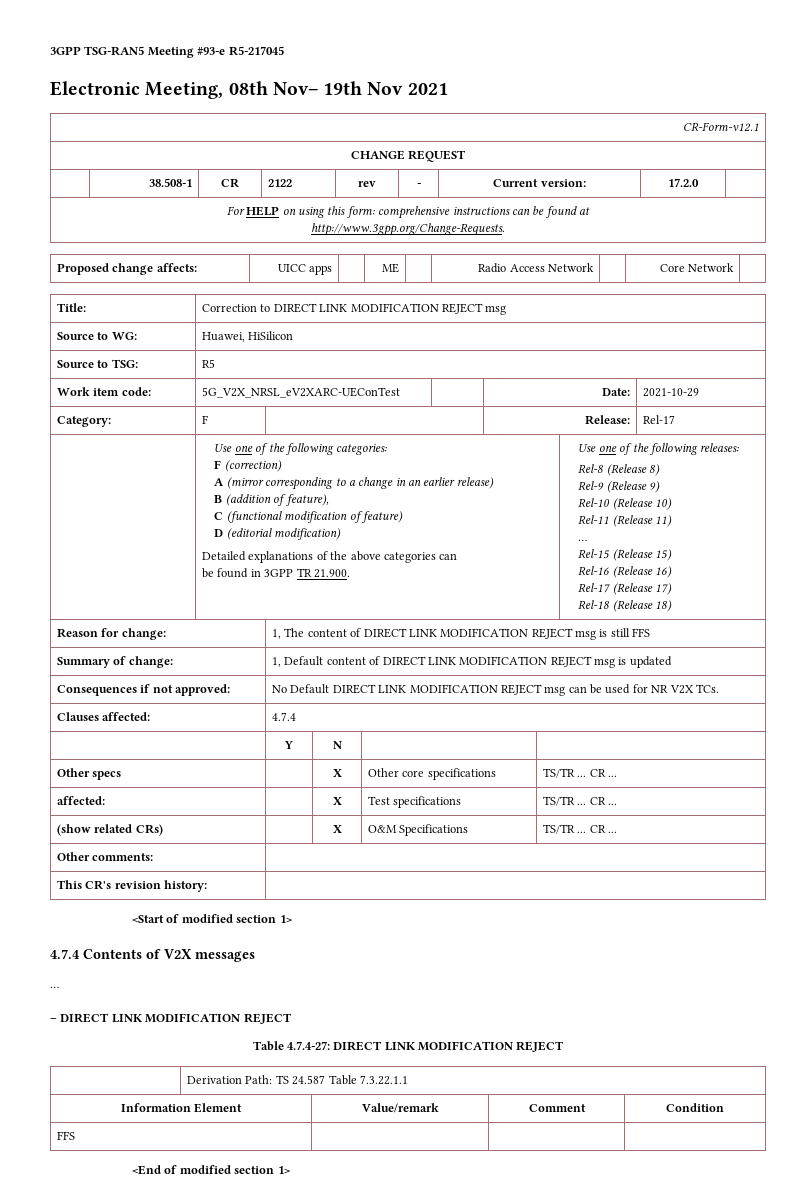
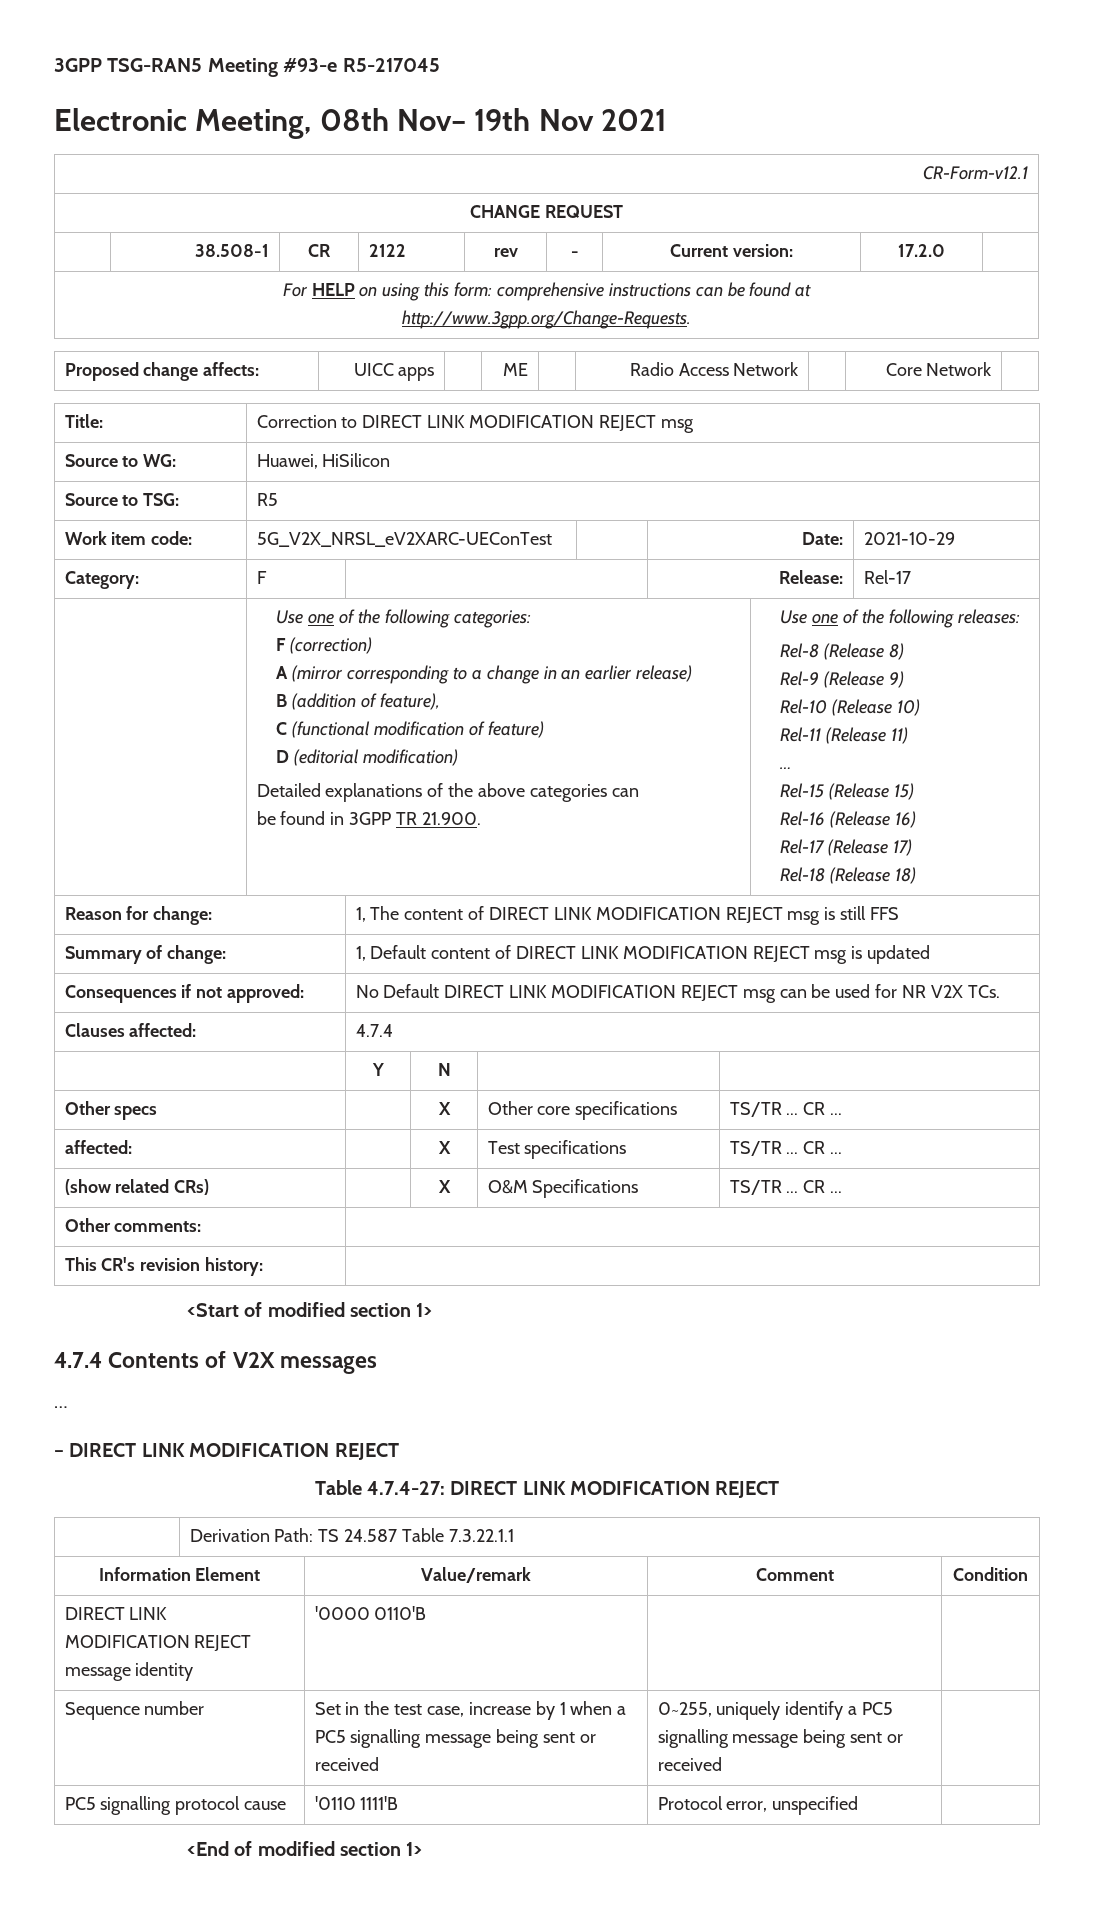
- FFS | | |
+ DIRECT LINK MODIFICATION REJECT message identity | '0000 0110'B | |
+ Sequence number | Set in the test case, increase by 1 when a PC5 signalling message being sent or received | 0~255, uniquely identify a PC5 signalling message being sent or received |
+ PC5 signalling protocol cause | '0110 1111'B | Protocol error, unspecified |

